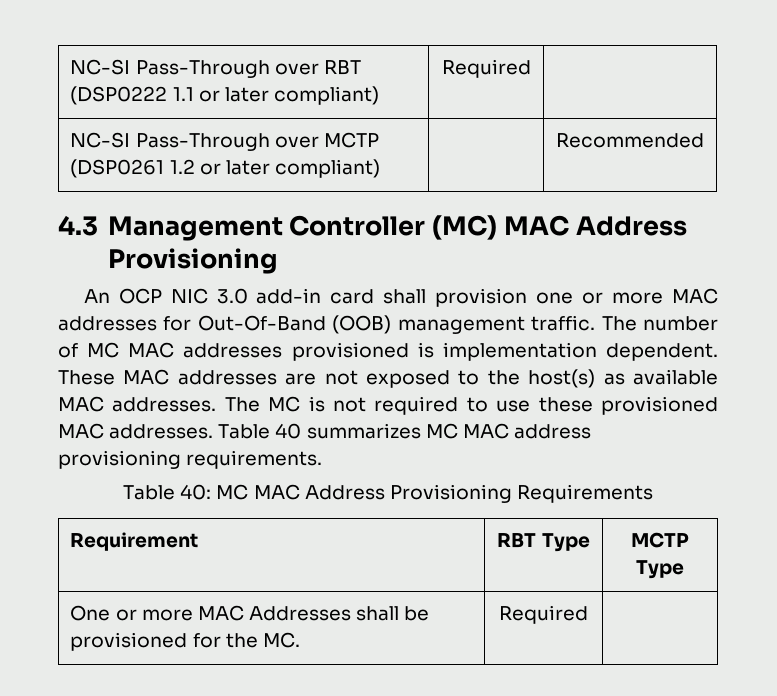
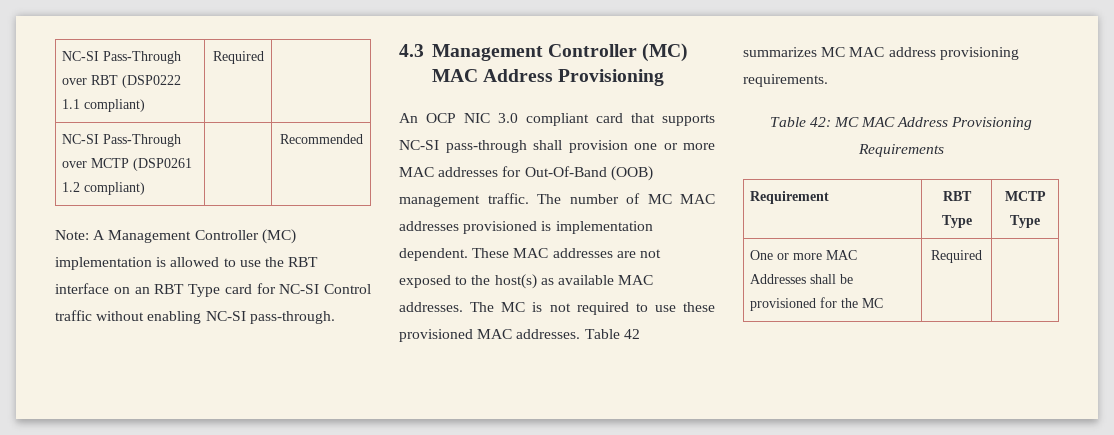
- NC-SI Pass-Through over RBT (DSP0222 1.1 or later compliant) | Required |
+ NC-SI Pass-Through over RBT (DSP0222 1.1 compliant) | Required |
- NC-SI Pass-Through over MCTP (DSP0261 1.2 or later compliant) | | Recommended
+ NC-SI Pass-Through over MCTP (DSP0261 1.2 compliant) | | Recommended
+ Note: A Management Controller (MC) implementation is allowed to use the RBT interface on an RBT Type card for NC-SI Control traffic without enabling NC-SI pass-through.
- An OCP NIC 3.0 add-in card shall provision one or more MAC addresses for Out-Of-Band (OOB) management traffic.
+ An OCP NIC 3.0 compliant card that supports NC-SI pass-through shall provision one or more MAC addresses for Out-Of-Band (OOB) management traffic.
- Table 40 summarizes MC MAC address provisioning requirements.
+ Table 42 summarizes MC MAC address provisioning requirements.
- Table 40: MC MAC Address Provisioning Requirements
+ Table 42: MC MAC Address Provisioning Requirements
- One or more MAC Addresses shall be provisioned for the MC. | Required |
+ One or more MAC Addresses shall be provisioned for the MC | Required |

